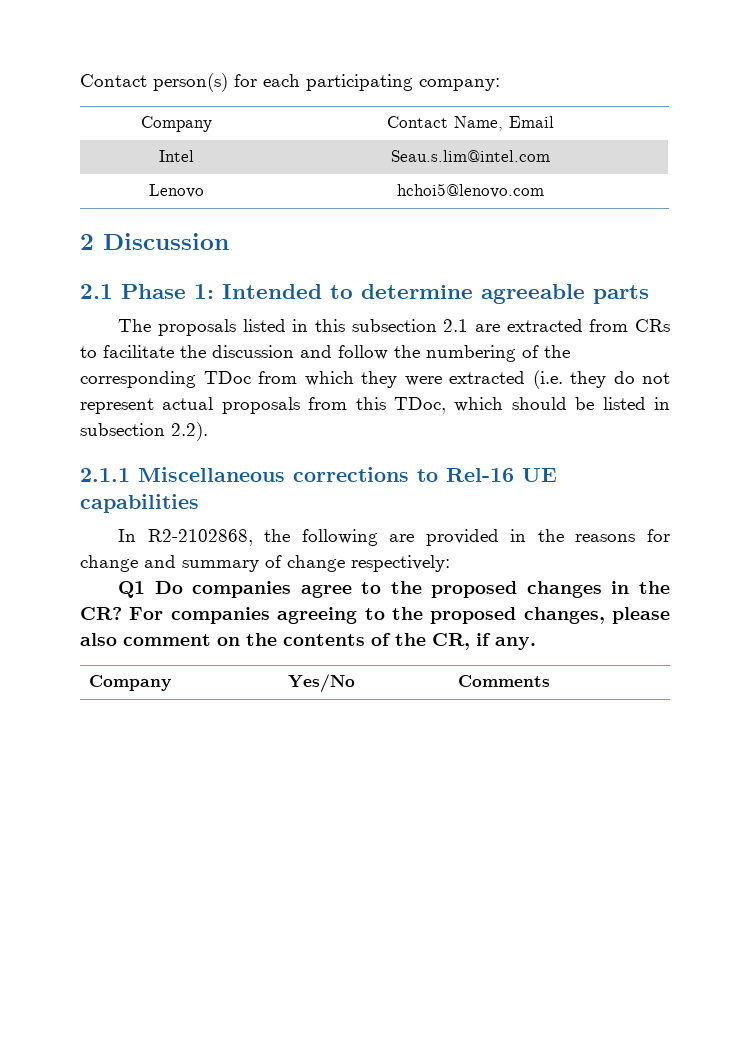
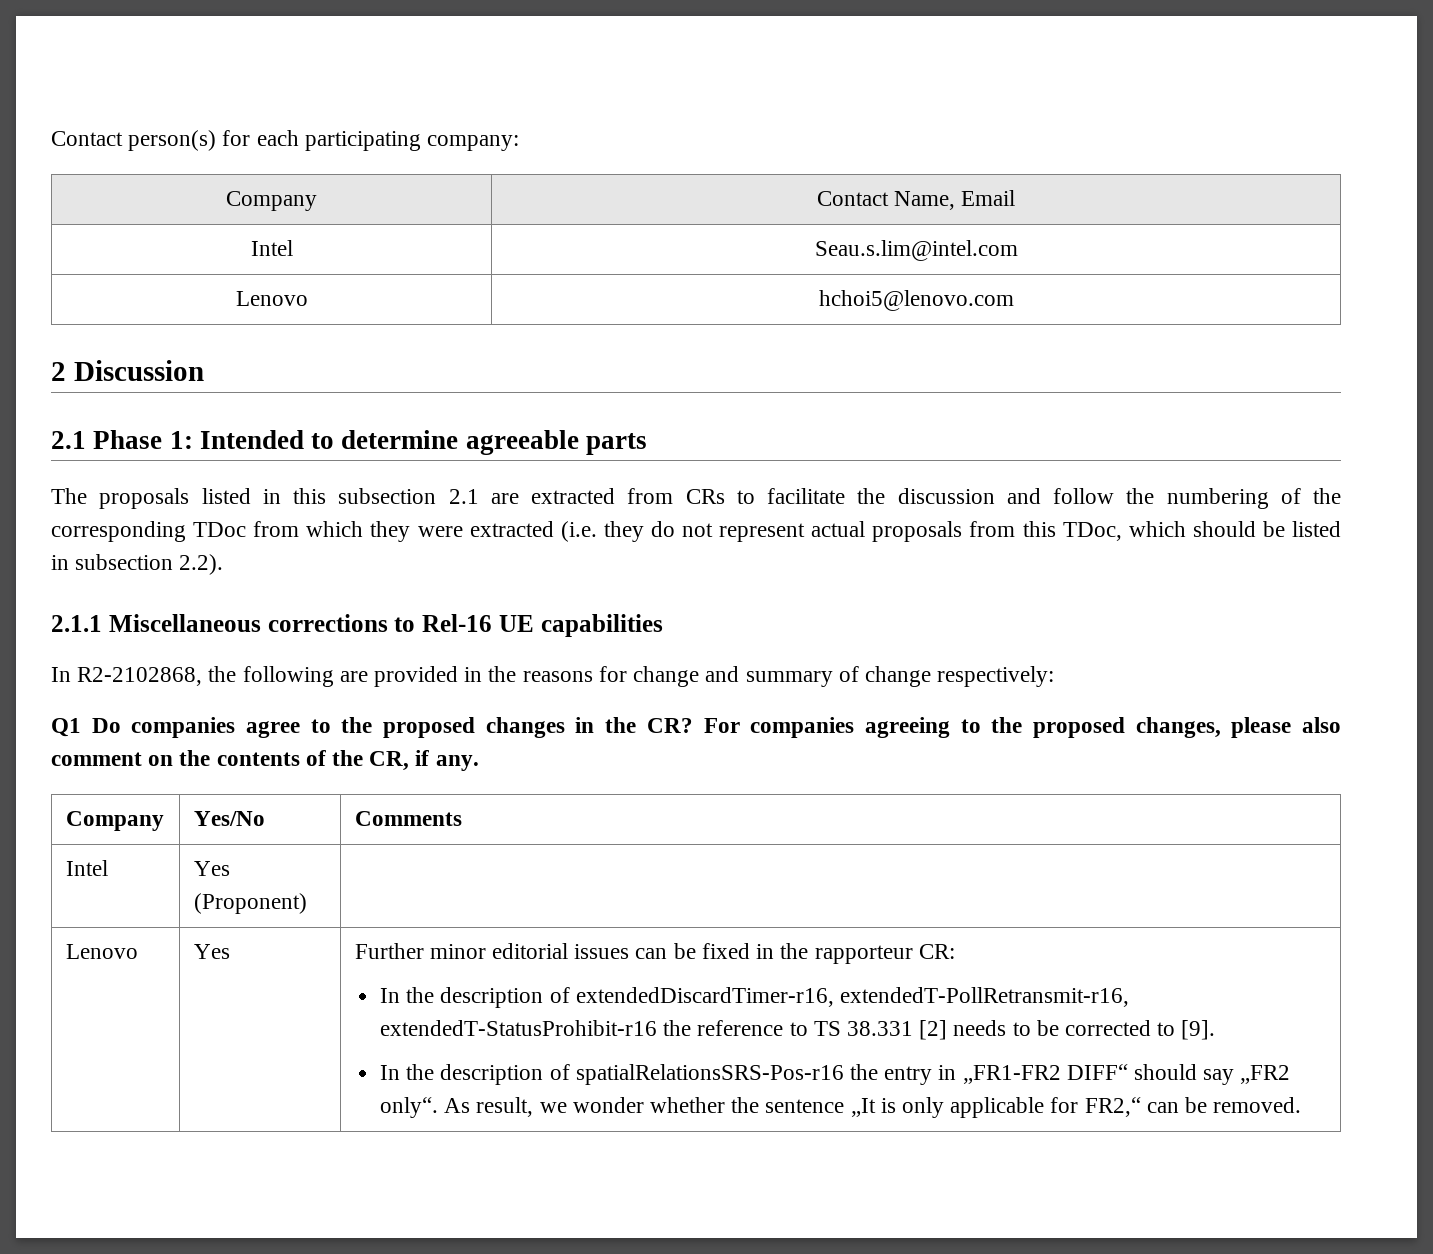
+ Intel | Yes (Proponent) |
+ Lenovo | Yes | Further minor editorial issues can be fixed in the rapporteur CR:
+ In the description of extendedDiscardTimer-r16, extendedT-PollRetransmit-r16, extendedT-StatusProhibit-r16 the reference to TS 38.331 [2] needs to be corrected to [9].
+ In the description of spatialRelationsSRS-Pos-r16 the entry in „FR1-FR2 DIFF“ should say „FR2 only“. As result, we wonder whether the sentence „It is only applicable for FR2,“ can be removed.

